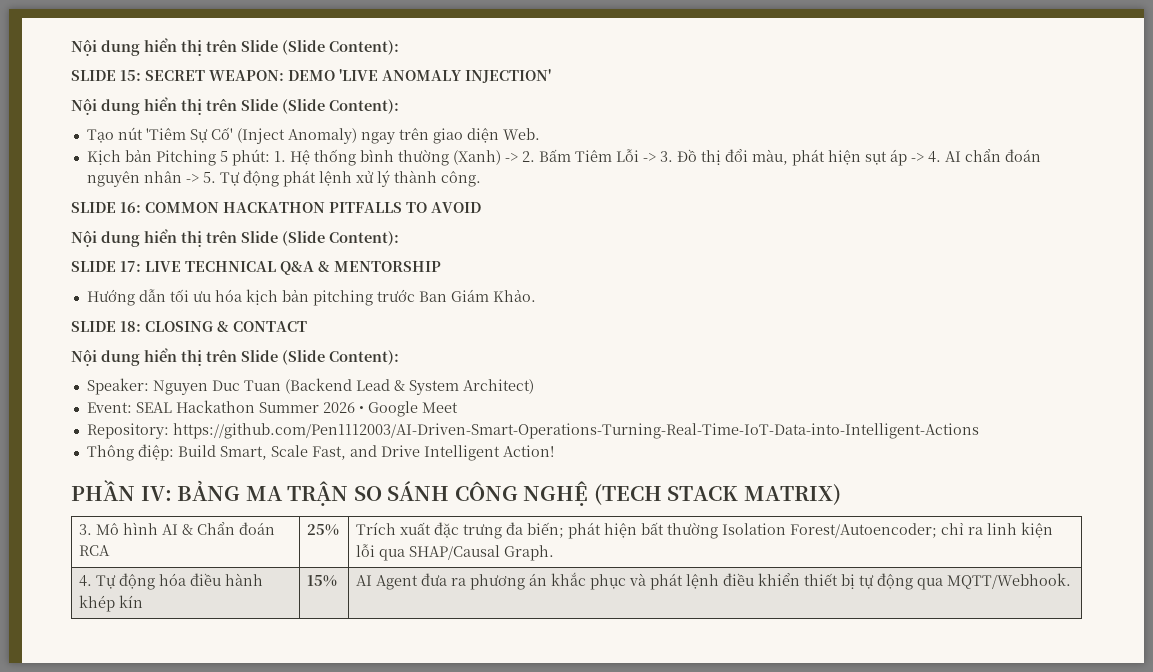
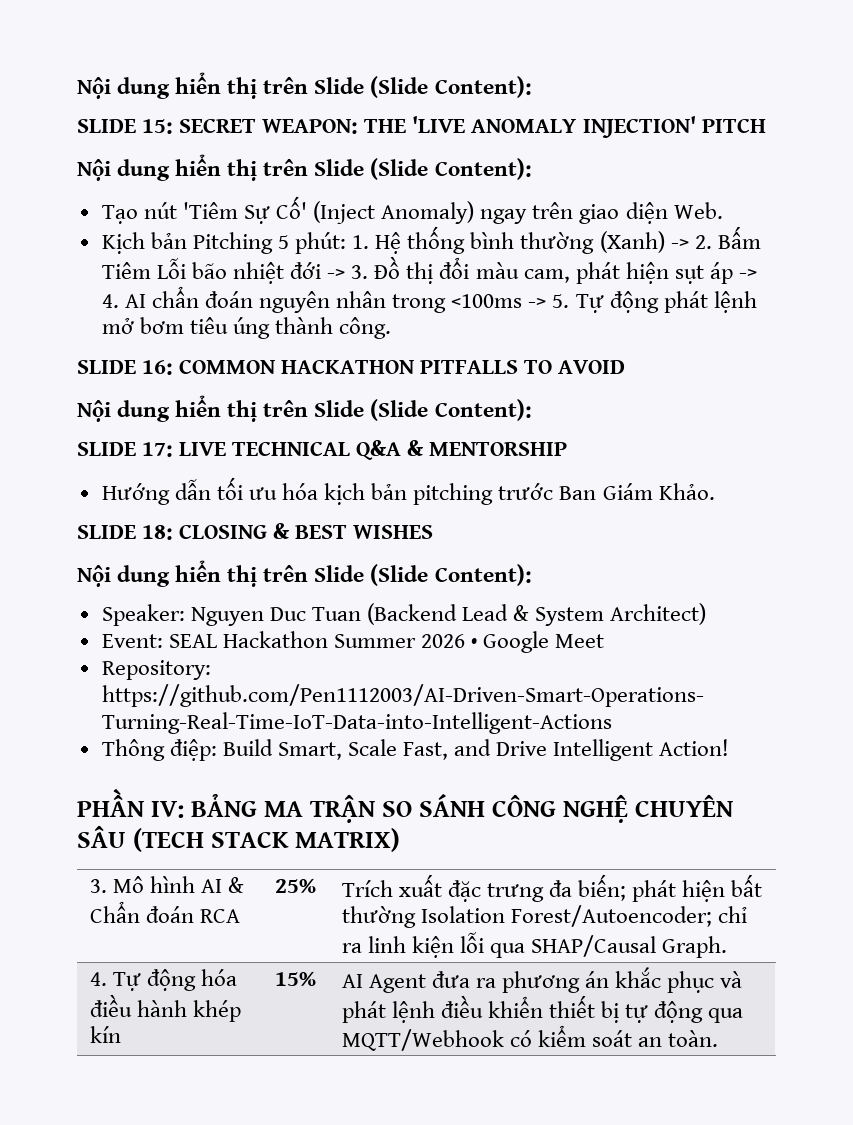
- SLIDE 15: SECRET WEAPON: DEMO 'LIVE ANOMALY INJECTION'
+ SLIDE 15: SECRET WEAPON: THE 'LIVE ANOMALY INJECTION' PITCH
- Kịch bản Pitching 5 phút: 1. Hệ thống bình thường (Xanh) -> 2. Bấm Tiêm Lỗi -> 3. Đồ thị đổi màu, phát hiện sụt áp -> 4. AI chẩn đoán nguyên nhân -> 5. Tự động phát lệnh xử lý thành công.
+ Kịch bản Pitching 5 phút: 1. Hệ thống bình thường (Xanh) -> 2. Bấm Tiêm Lỗi bão nhiệt đới -> 3. Đồ thị đổi màu cam, phát hiện sụt áp -> 4. AI chẩn đoán nguyên nhân trong <100ms -> 5. Tự động phát lệnh mở bơm tiêu úng thành công.
- SLIDE 18: CLOSING & CONTACT
+ SLIDE 18: CLOSING & BEST WISHES
- PHẦN IV: BẢNG MA TRẬN SO SÁNH CÔNG NGHỆ (TECH STACK MATRIX)
+ PHẦN IV: BẢNG MA TRẬN SO SÁNH CÔNG NGHỆ CHUYÊN SÂU (TECH STACK MATRIX)
- 4. Tự động hóa điều hành khép kín | 15% | AI Agent đưa ra phương án khắc phục và phát lệnh điều khiển thiết bị tự động qua MQTT/Webhook.
+ 4. Tự động hóa điều hành khép kín | 15% | AI Agent đưa ra phương án khắc phục và phát lệnh điều khiển thiết bị tự động qua MQTT/Webhook có kiểm soát an toàn.

